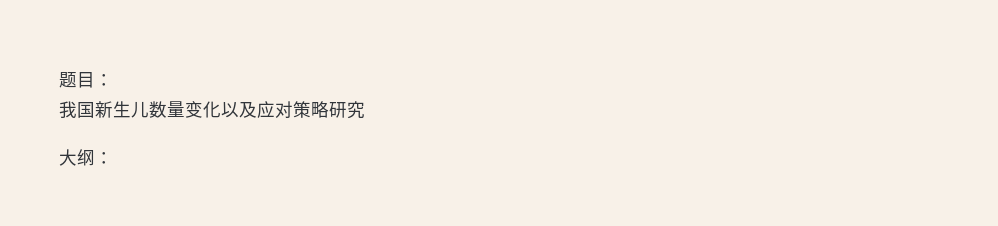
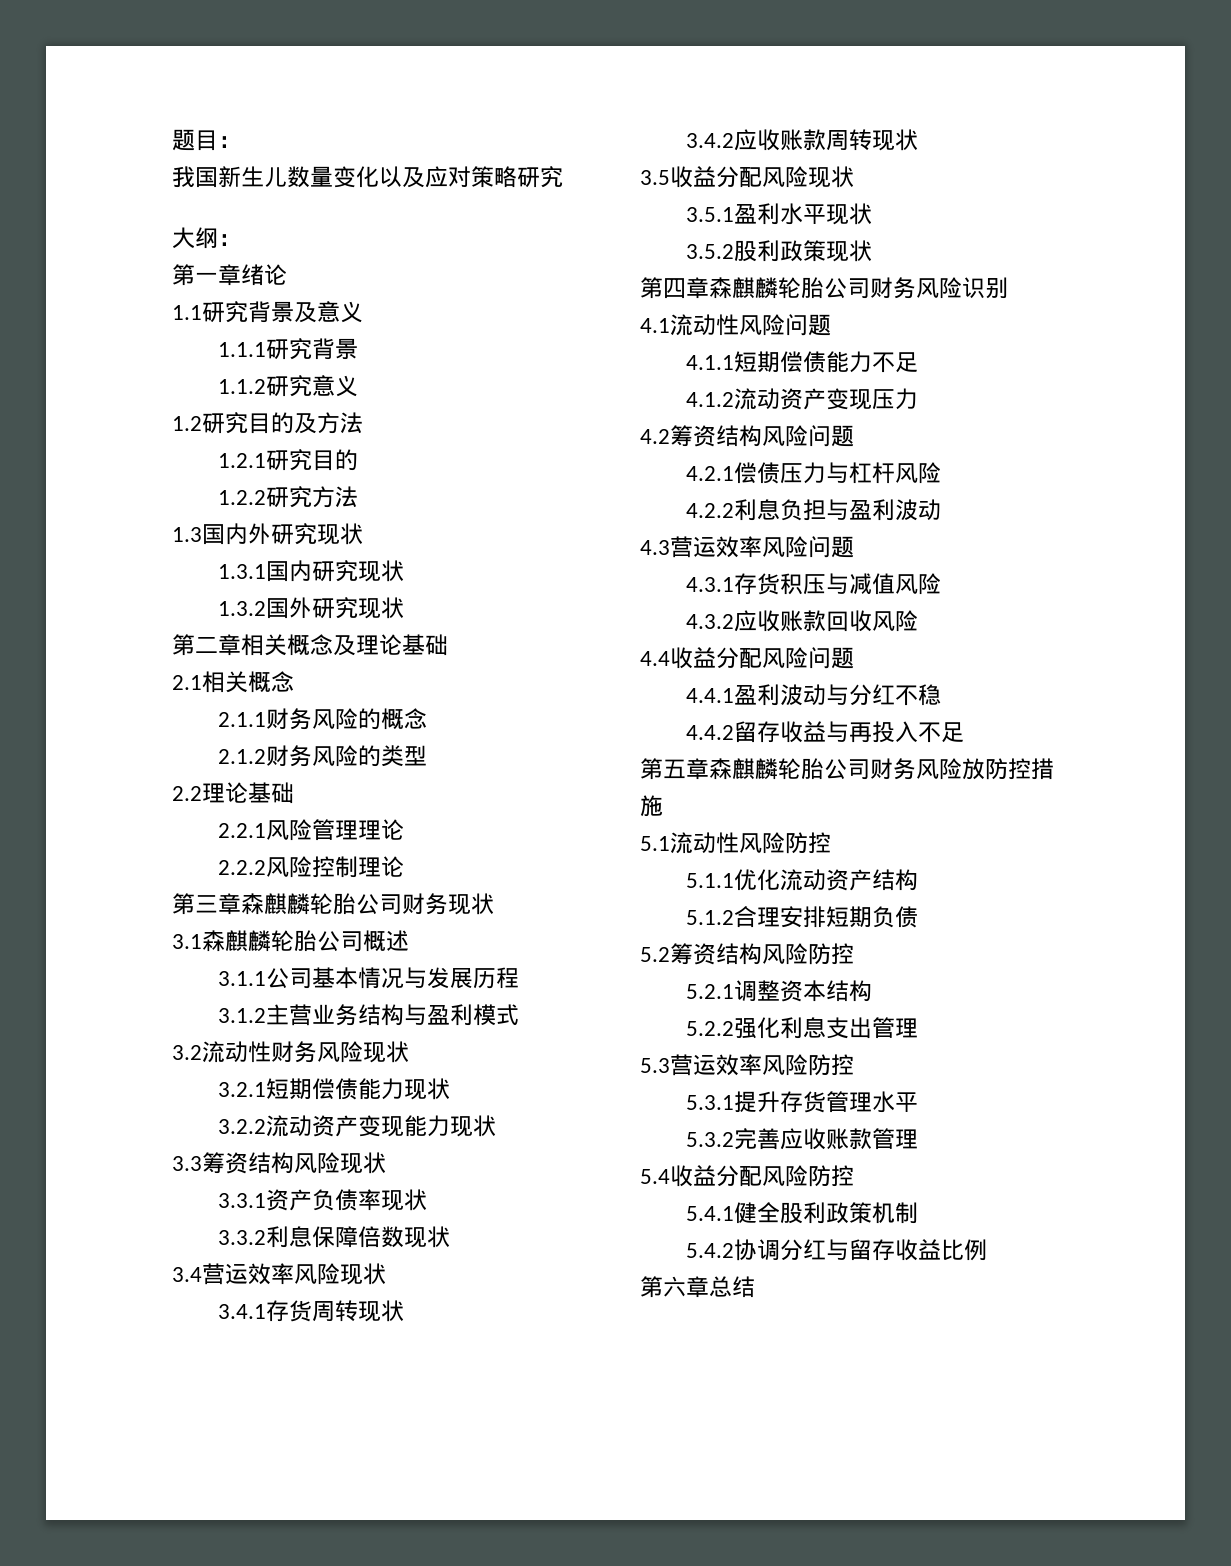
+ 第一章绪论
+ 1.1研究背景及意义
+ 1.1.1研究背景
+ 1.1.2研究意义
+ 1.2研究目的及方法
+ 1.2.1研究目的
+ 1.2.2研究方法
+ 1.3国内外研究现状
+ 1.3.1国内研究现状
+ 1.3.2国外研究现状
+ 第二章相关概念及理论基础
+ 2.1相关概念
+ 2.1.1财务风险的概念
+ 2.1.2财务风险的类型
+ 2.2理论基础
+ 2.2.1风险管理理论
+ 2.2.2风险控制理论
+ 第三章森麒麟轮胎公司财务现状
+ 3.1森麒麟轮胎公司概述
+ 3.1.1公司基本情况与发展历程
+ 3.1.2主营业务结构与盈利模式
+ 3.2流动性财务风险现状
+ 3.2.1短期偿债能力现状
+ 3.2.2流动资产变现能力现状
+ 3.3筹资结构风险现状
+ 3.3.1资产负债率现状
+ 3.3.2利息保障倍数现状
+ 3.4营运效率风险现状
+ 3.4.1存货周转现状
+ 3.4.2应收账款周转现状
+ 3.5收益分配风险现状
+ 3.5.1盈利水平现状
+ 3.5.2股利政策现状
+ 第四章森麒麟轮胎公司财务风险识别
+ 4.1流动性风险问题
+ 4.1.1短期偿债能力不足
+ 4.1.2流动资产变现压力
+ 4.2筹资结构风险问题
+ 4.2.1偿债压力与杠杆风险
+ 4.2.2利息负担与盈利波动
+ 4.3营运效率风险问题
+ 4.3.1存货积压与减值风险
+ 4.3.2应收账款回收风险
+ 4.4收益分配风险问题
+ 4.4.1盈利波动与分红不稳
+ 4.4.2留存收益与再投入不足
+ 第五章森麒麟轮胎公司财务风险放防控措施
+ 5.1流动性风险防控
+ 5.1.1优化流动资产结构
+ 5.1.2合理安排短期负债
+ 5.2筹资结构风险防控
+ 5.2.1调整资本结构
+ 5.2.2强化利息支出管理
+ 5.3营运效率风险防控
+ 5.3.1提升存货管理水平
+ 5.3.2完善应收账款管理
+ 5.4收益分配风险防控
+ 5.4.1健全股利政策机制
+ 5.4.2协调分红与留存收益比例
+ 第六章总结

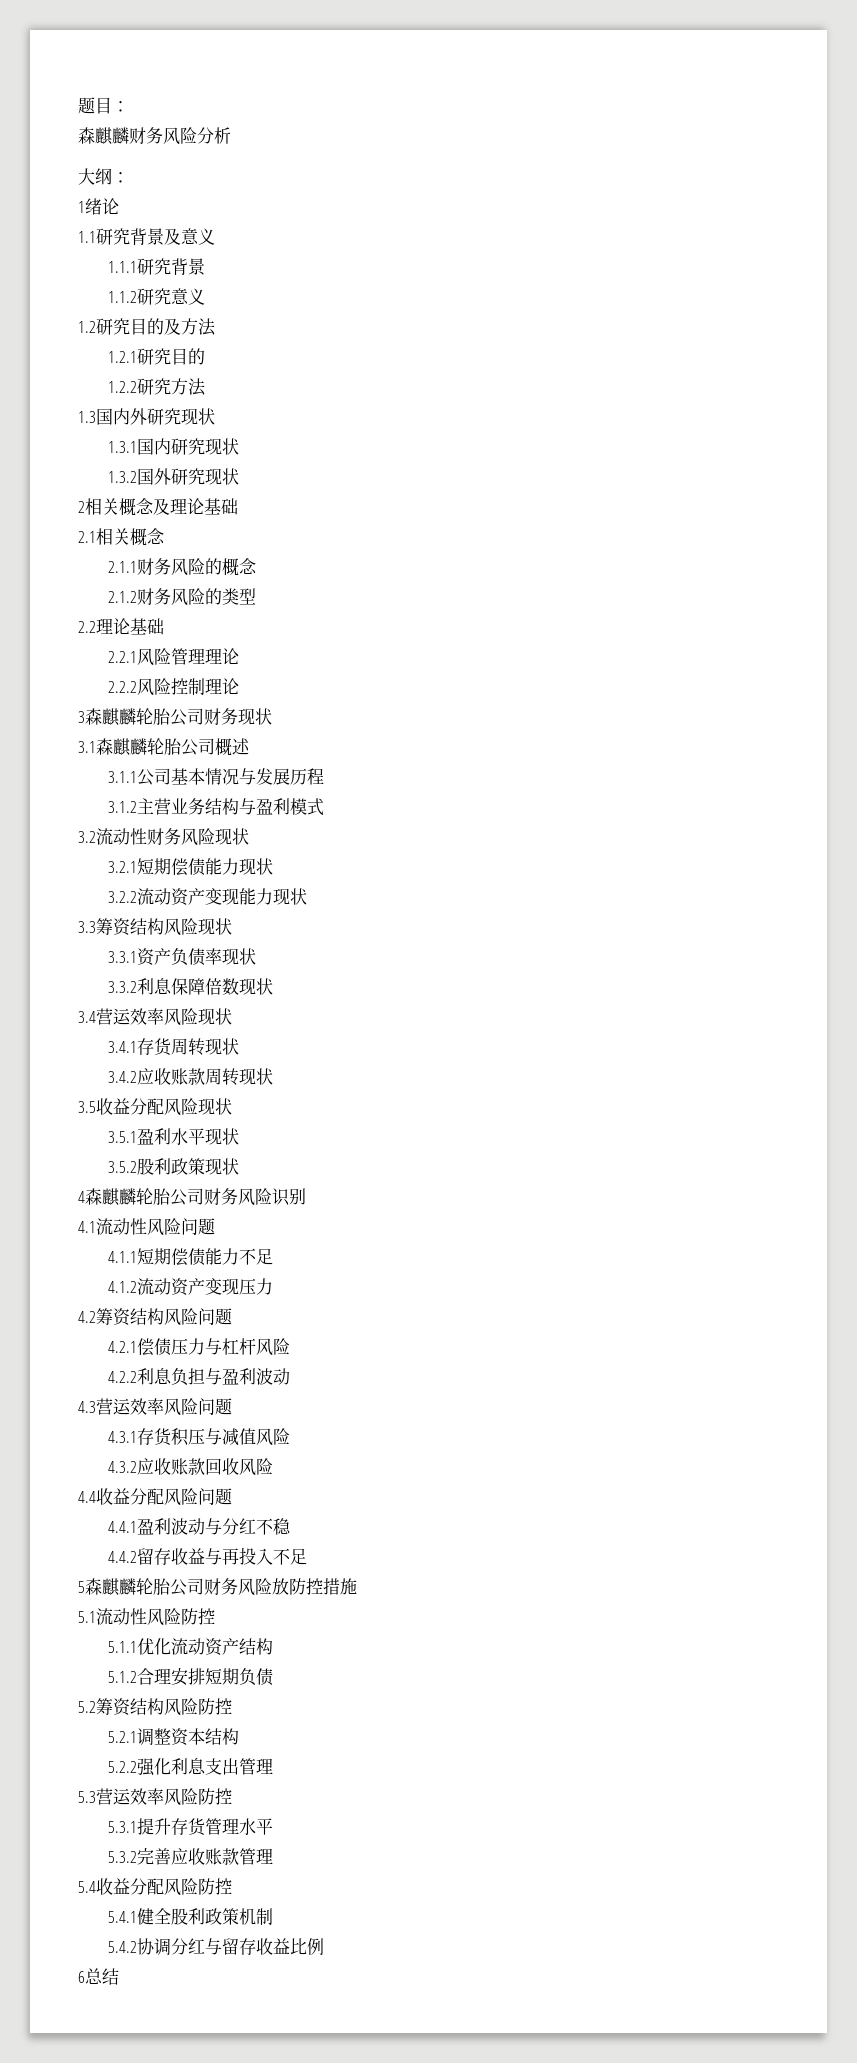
- 我国新生儿数量变化以及应对策略研究
+ 森麒麟财务风险分析
- 第一章绪论
+ 1绪论
- 第二章相关概念及理论基础
+ 2相关概念及理论基础
- 第三章森麒麟轮胎公司财务现状
+ 3森麒麟轮胎公司财务现状
- 第四章森麒麟轮胎公司财务风险识别
+ 4森麒麟轮胎公司财务风险识别
- 第五章森麒麟轮胎公司财务风险放防控措施
+ 5森麒麟轮胎公司财务风险放防控措施
- 第六章总结
+ 6总结

